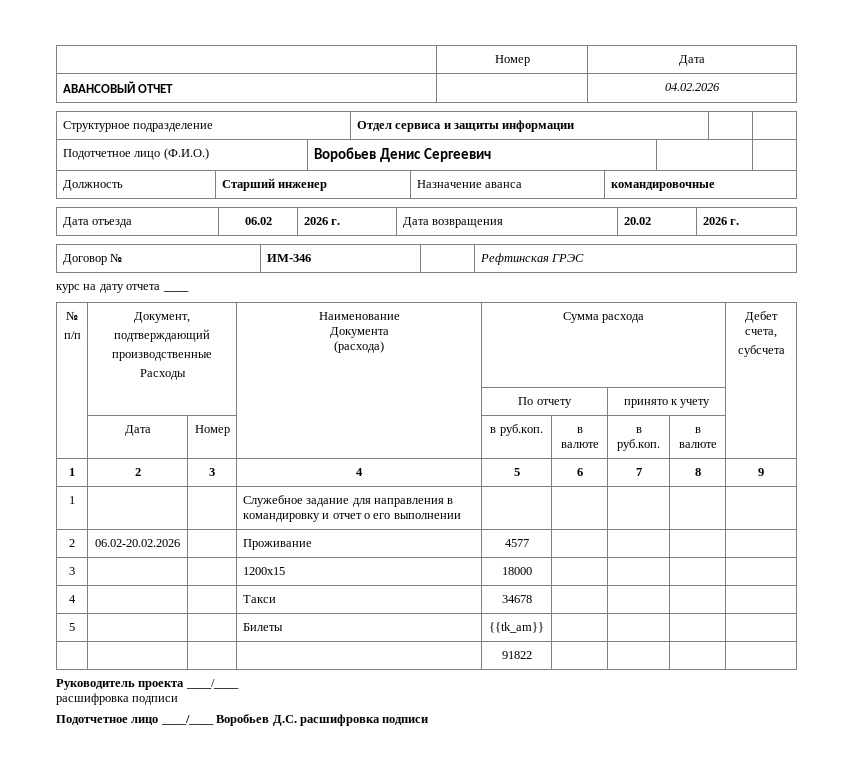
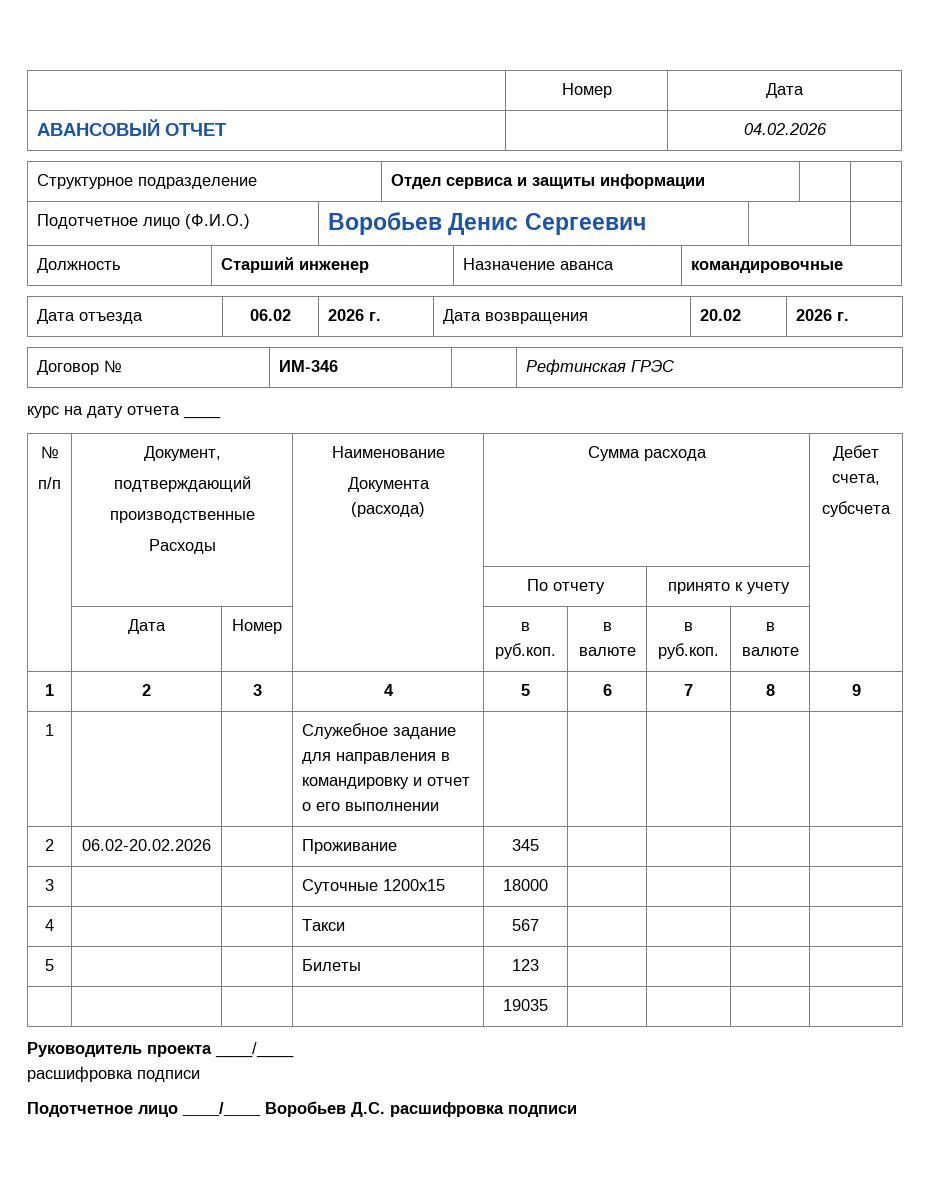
- 2 | 06.02-20.02.2026 | | Проживание | 4577 | | | |
+ 2 | 06.02-20.02.2026 | | Проживание | 345 | | | |
- 3 | | | 1200x15 | 18000 | | | |
+ 3 | | | Суточные 1200x15 | 18000 | | | |
- 4 | | | Такси | 34678 | | | |
+ 4 | | | Такси | 567 | | | |
- 5 | | | Билеты | {{tk_am}} | | | |
- | | | | 91822 | | | |
+ 5 | | | Билеты | 123 | | | |
+ | | | | 19035 | | | |

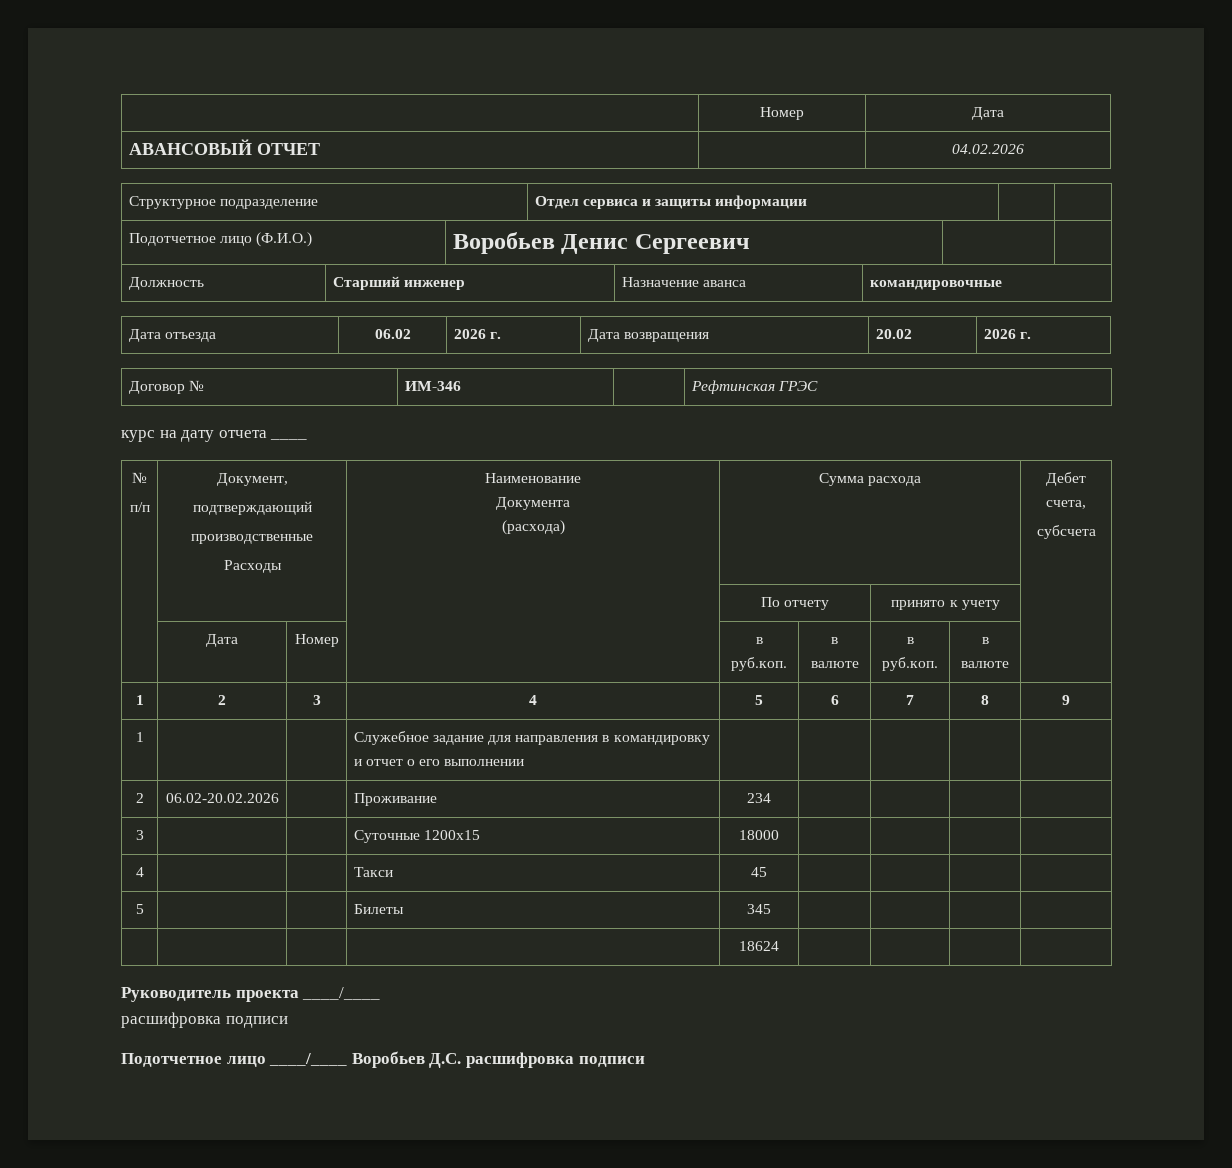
- 2 | 06.02-20.02.2026 | | Проживание | 345 | | | |
+ 2 | 06.02-20.02.2026 | | Проживание | 234 | | | |
- 4 | | | Такси | 567 | | | |
+ 4 | | | Такси | 45 | | | |
- 5 | | | Билеты | 123 | | | |
- | | | | 19035 | | | |
+ 5 | | | Билеты | 345 | | | |
+ | | | | 18624 | | | |

